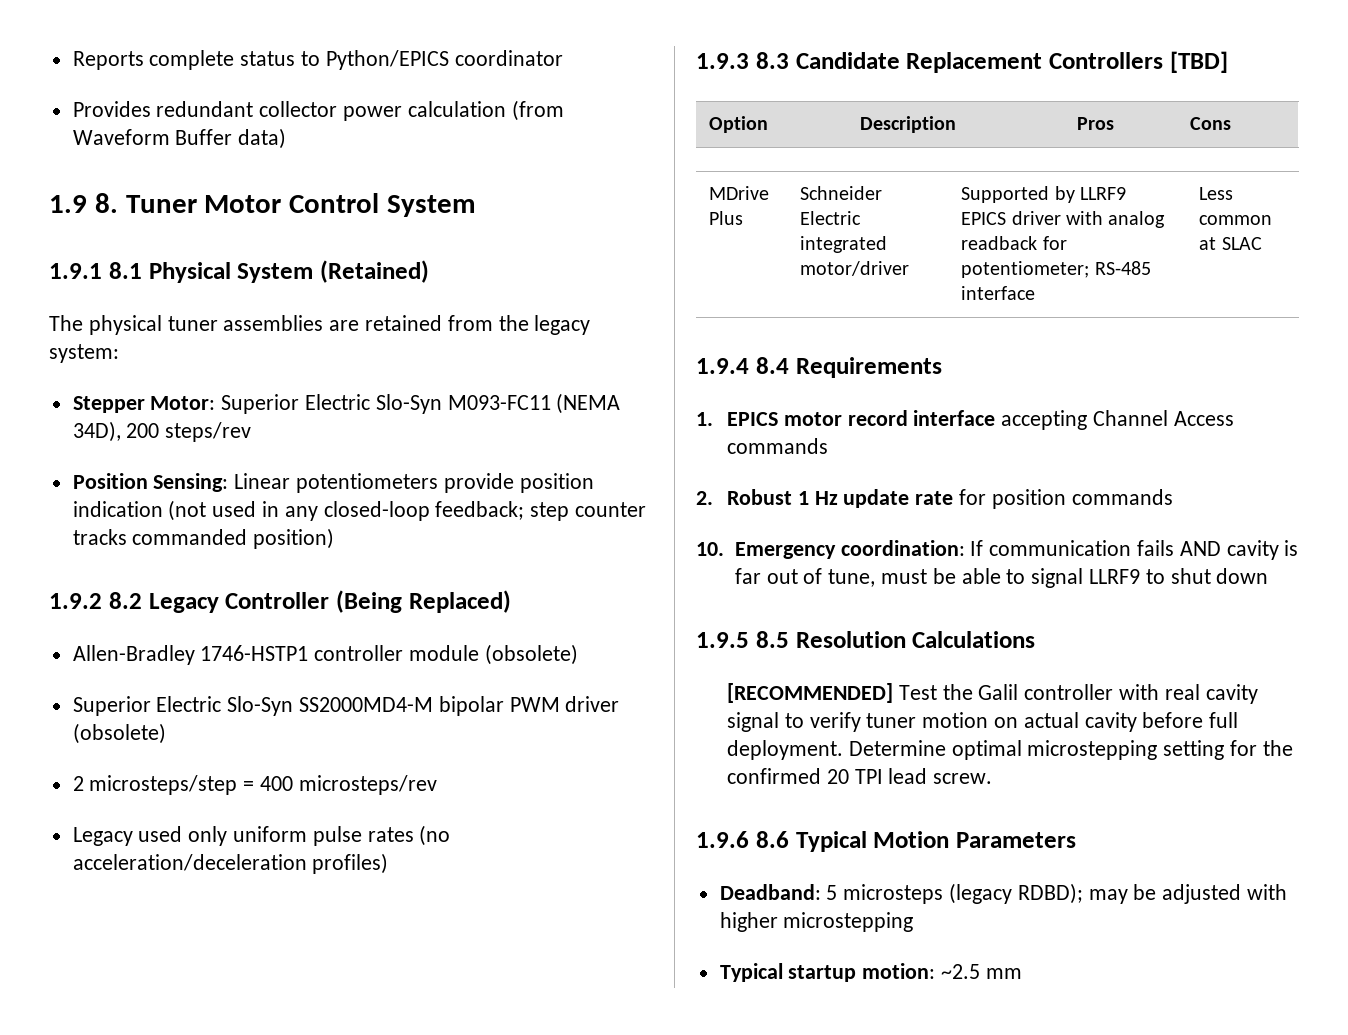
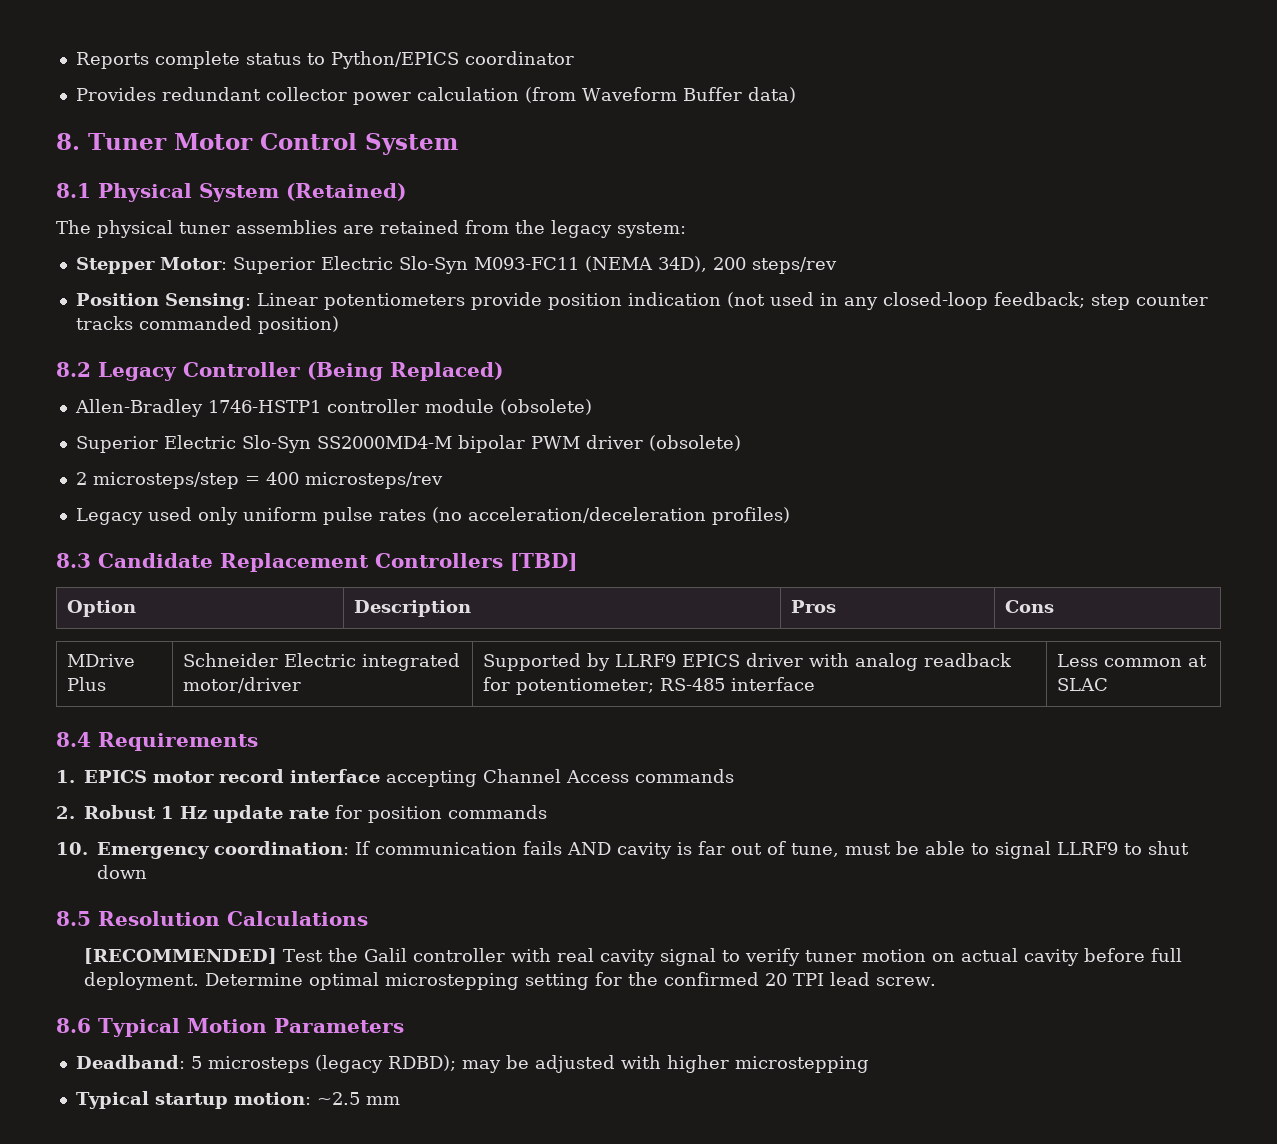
- 1.9 8. Tuner Motor Control System
+ 8. Tuner Motor Control System
- 1.9.1 8.1 Physical System (Retained)
+ 8.1 Physical System (Retained)
- 1.9.2 8.2 Legacy Controller (Being Replaced)
+ 8.2 Legacy Controller (Being Replaced)
- 1.9.3 8.3 Candidate Replacement Controllers [TBD]
+ 8.3 Candidate Replacement Controllers [TBD]
- 1.9.4 8.4 Requirements
+ 8.4 Requirements
- 1.9.5 8.5 Resolution Calculations
+ 8.5 Resolution Calculations
- 1.9.6 8.6 Typical Motion Parameters
+ 8.6 Typical Motion Parameters

